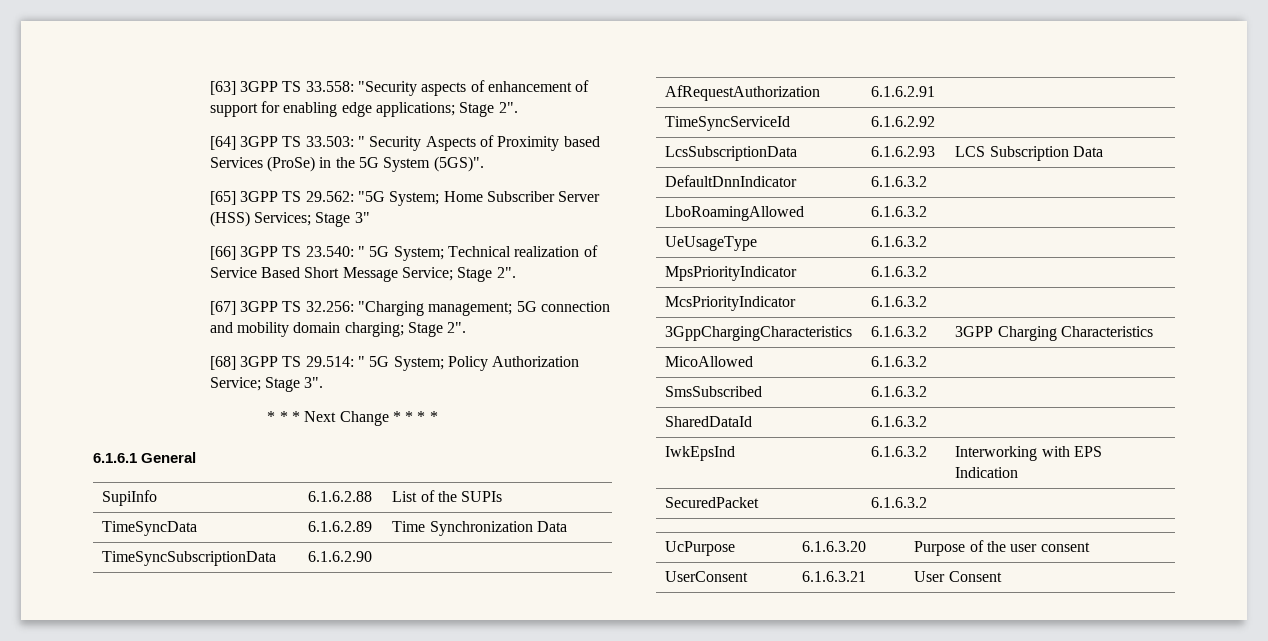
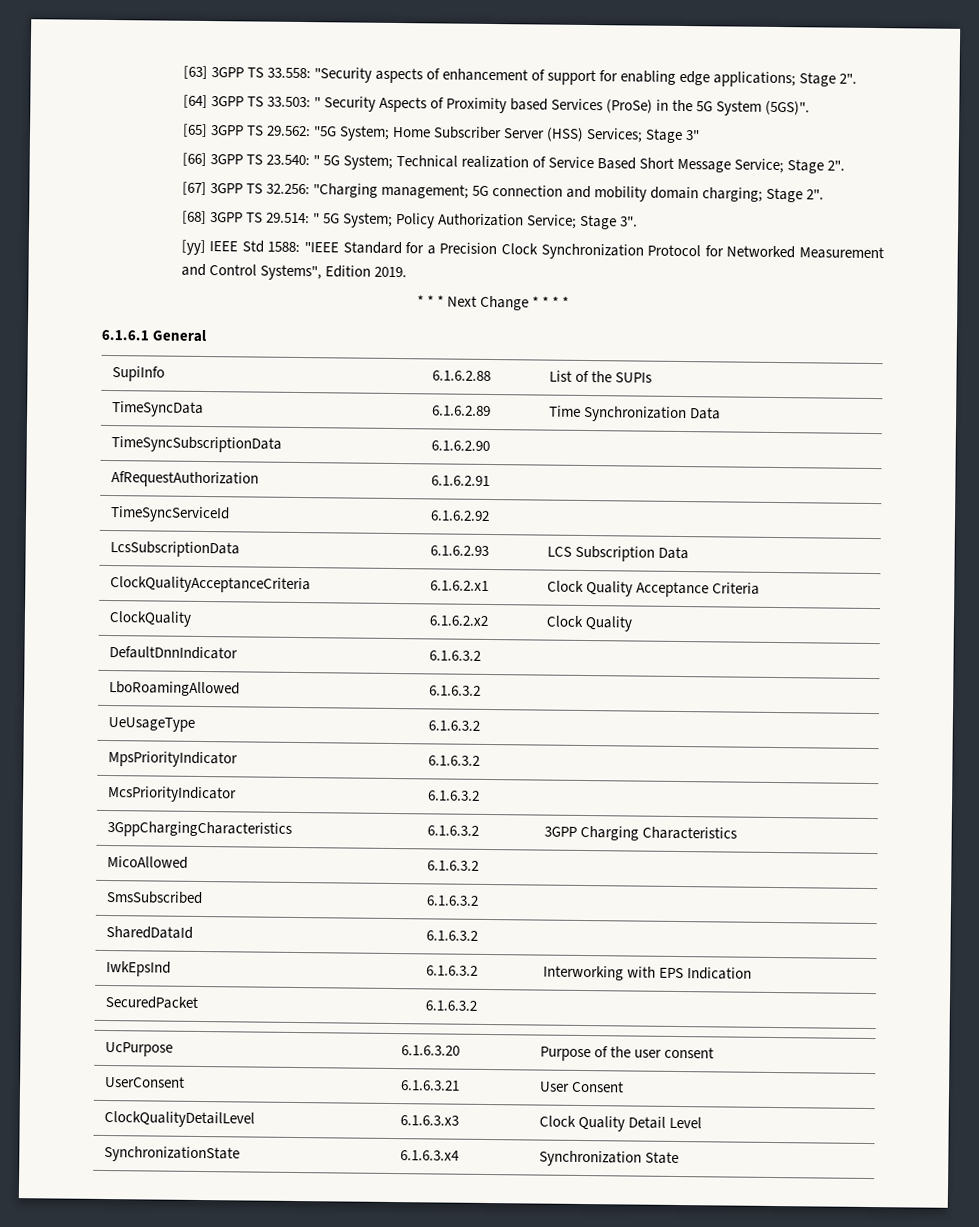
+ [yy] IEEE Std 1588: "IEEE Standard for a Precision Clock Synchronization Protocol for Networked Measurement and Control Systems", Edition 2019.
+ ClockQualityAcceptanceCriteria | 6.1.6.2.x1 | Clock Quality Acceptance Criteria
+ ClockQuality | 6.1.6.2.x2 | Clock Quality
+ ClockQualityDetailLevel | 6.1.6.3.x3 | Clock Quality Detail Level
+ SynchronizationState | 6.1.6.3.x4 | Synchronization State

